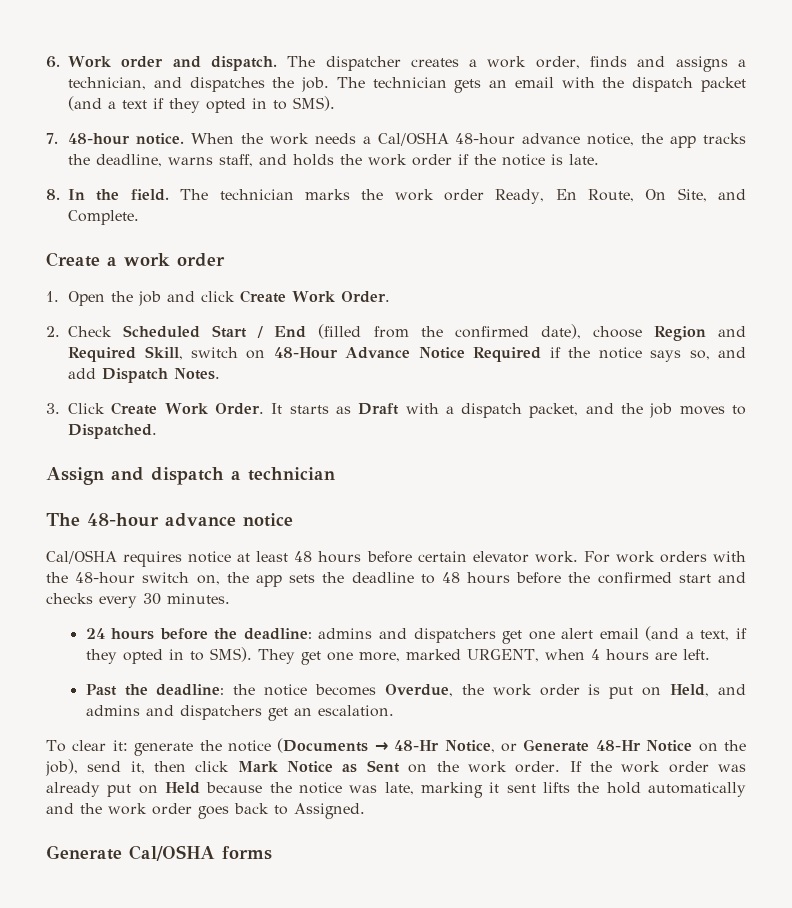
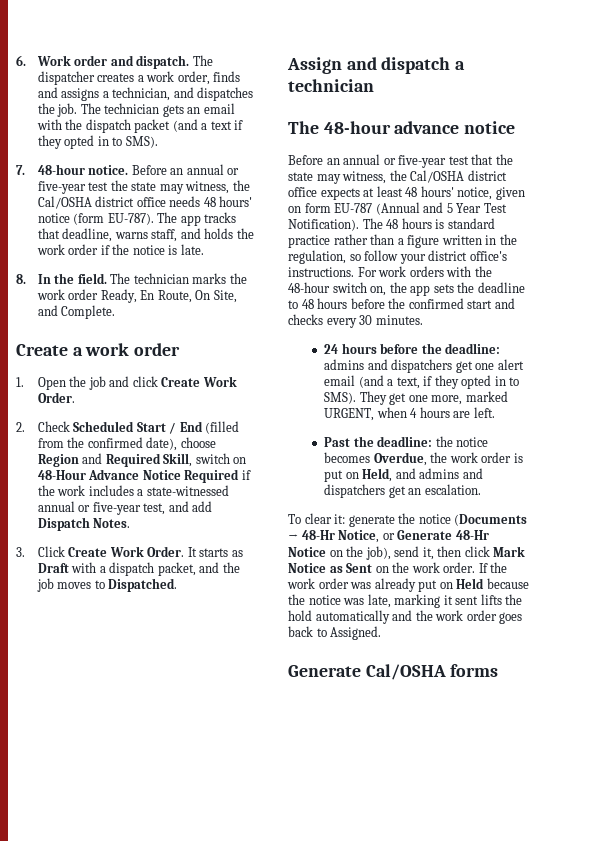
- When the work needs a Cal/OSHA 48-hour advance notice, the app tracks the deadline, warns staff, and holds the work order if the notice is late.
+ Before an annual or five-year test the state may witness, the Cal/OSHA district office needs 48 hours' notice (form EU-787). The app tracks that deadline, warns staff, and holds the work order if the notice is late.
- 2. Check Scheduled Start / End (filled from the confirmed date), choose Region and Required Skill, switch on 48-Hour Advance Notice Required if the notice says so, and add Dispatch Notes.
+ 2. Check Scheduled Start / End (filled from the confirmed date), choose Region and Required Skill, switch on 48-Hour Advance Notice Required if the work includes a state-witnessed annual or five-year test, and add Dispatch Notes.
- Cal/OSHA requires notice at least 48 hours before certain elevator work.
+ Before an annual or five-year test that the state may witness, the Cal/OSHA district office expects at least 48 hours' notice, given on form EU-787 (Annual and 5 Year Test Notification). The 48 hours is standard practice rather than a figure written in the regulation, so follow your district office's instructions.

